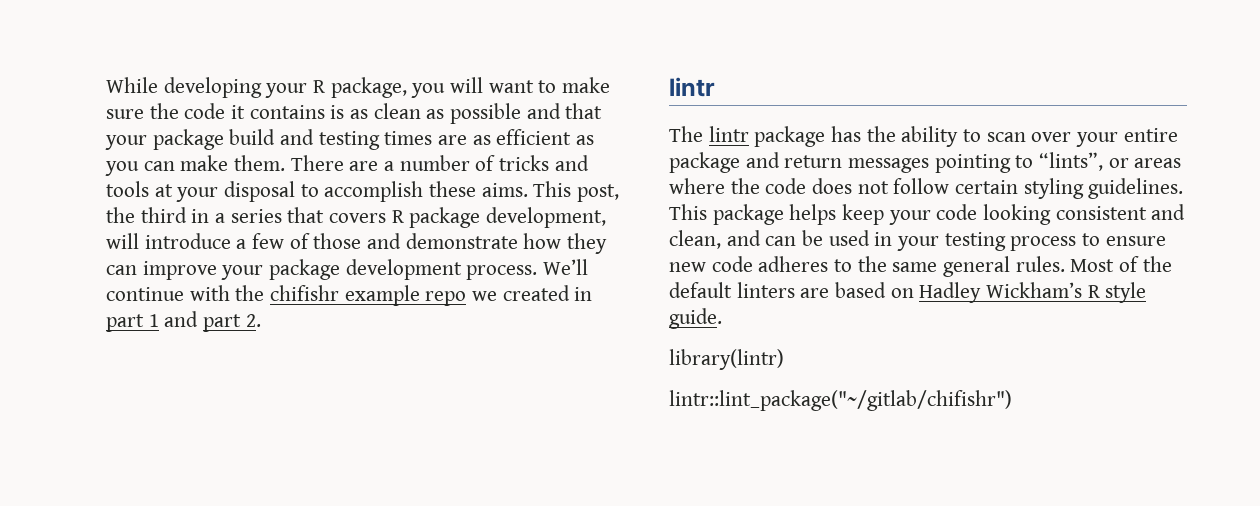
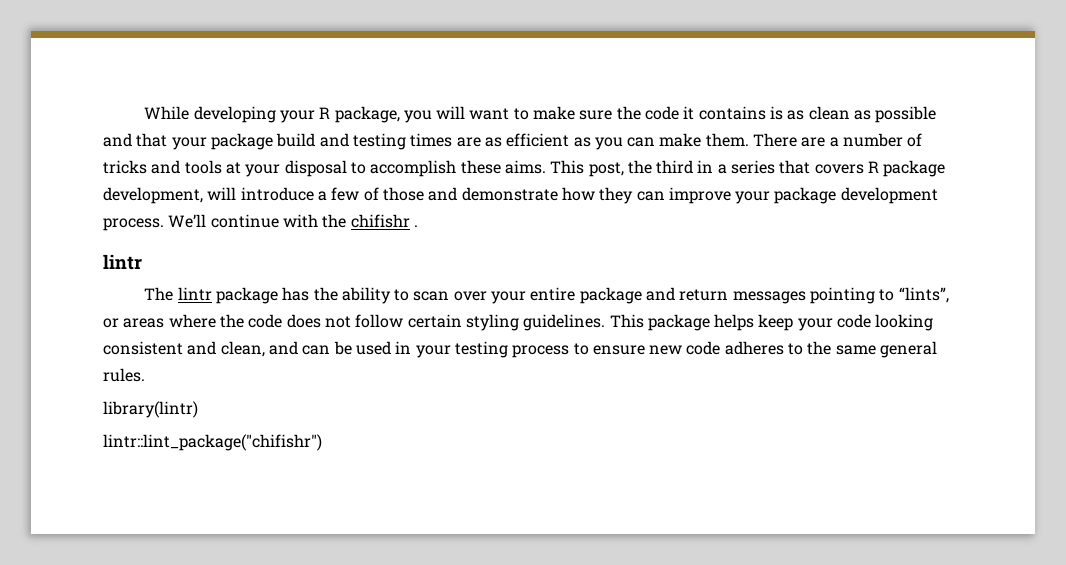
- We’ll continue with the chifishr example repo we created in part 1 and part 2.
+ We’ll continue with the chifishr .
- Most of the default linters are based on Hadley Wickham’s R style guide.
- lintr::lint_package("~/gitlab/chifishr")
+ lintr::lint_package("chifishr")

